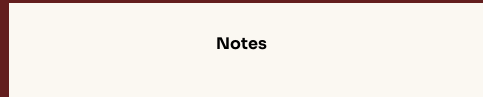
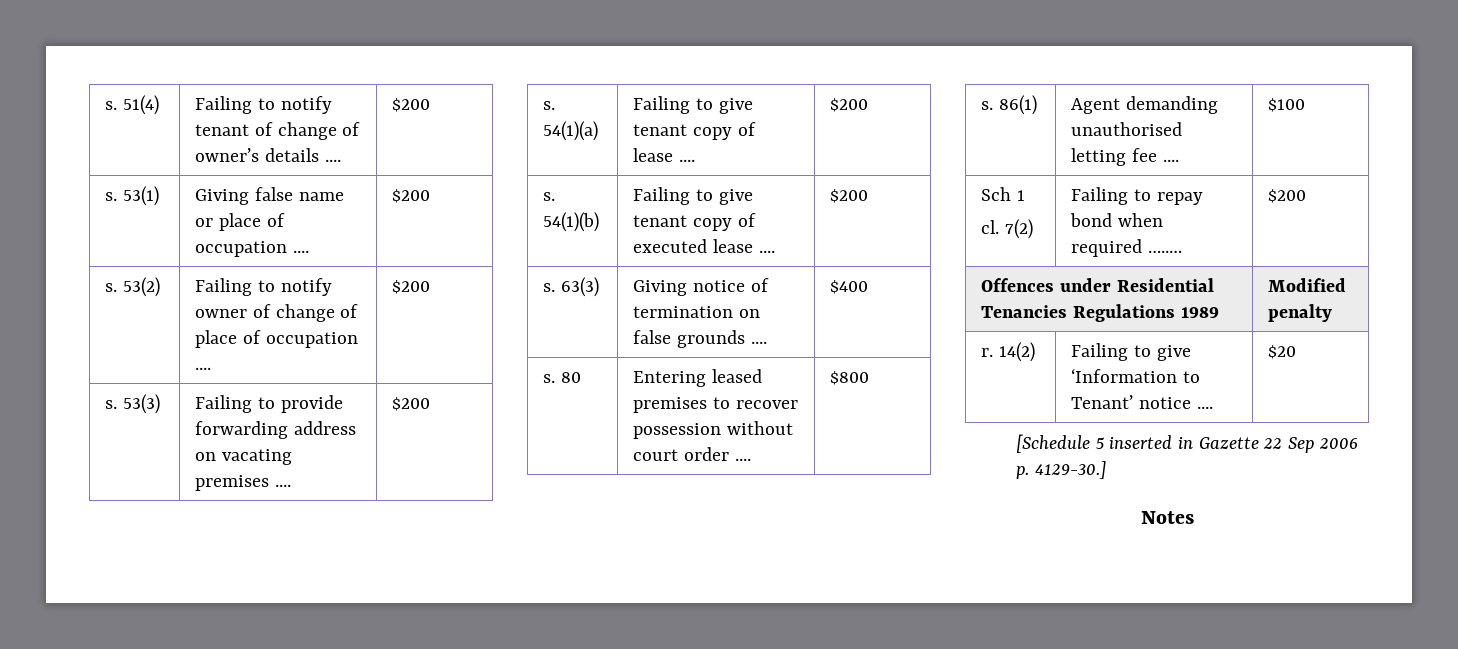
+ s. 51(4) | Failing to notify tenant of change of owner’s details .... | $200
+ s. 53(1) | Giving false name or place of occupation .... | $200
+ s. 53(2) | Failing to notify owner of change of place of occupation .... | $200
+ s. 53(3) | Failing to provide forwarding address on vacating premises .... | $200
+ s. 54(1)(a) | Failing to give tenant copy of lease .... | $200
+ s. 54(1)(b) | Failing to give tenant copy of executed lease .... | $200
+ s. 63(3) | Giving notice of termination on false grounds .... | $400
+ s. 80 | Entering leased premises to recover possession without court order .... | $800
+ s. 86(1) | Agent demanding unauthorised letting fee .... | $100
+ Sch 1
+ cl. 7(2) | Failing to repay bond when required …..… | $200
+ Offences under Residential Tenancies Regulations 1989 | Modified penalty
+ r. 14(2) | Failing to give ‘Information to Tenant’ notice .... | $20
+ [Schedule 5 inserted in Gazette 22 Sep 2006 p. 4129-30.]

